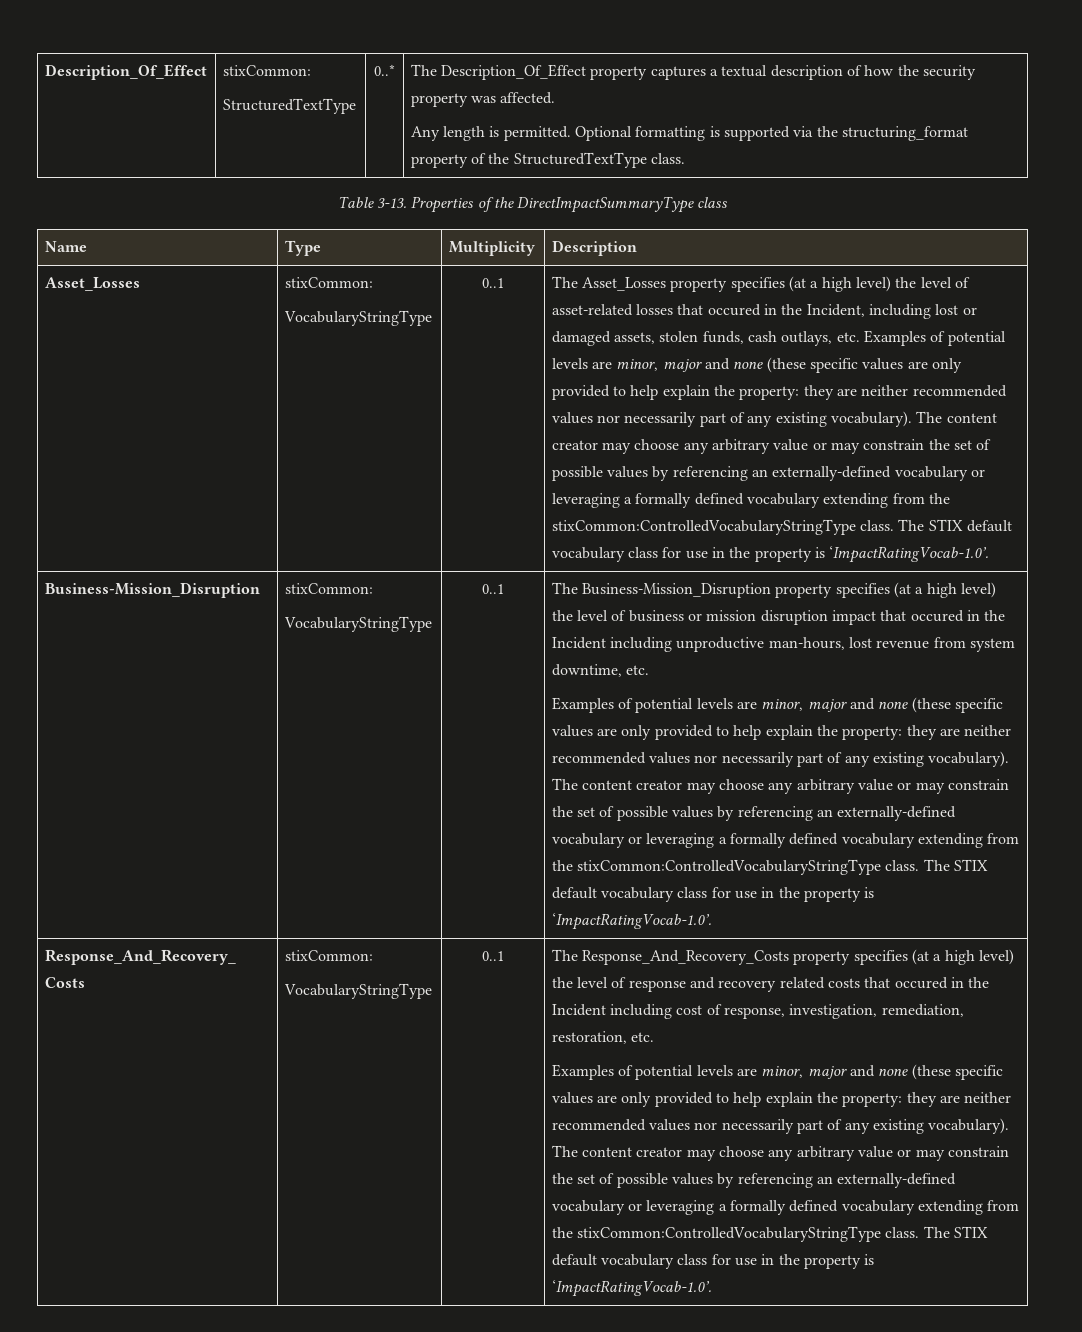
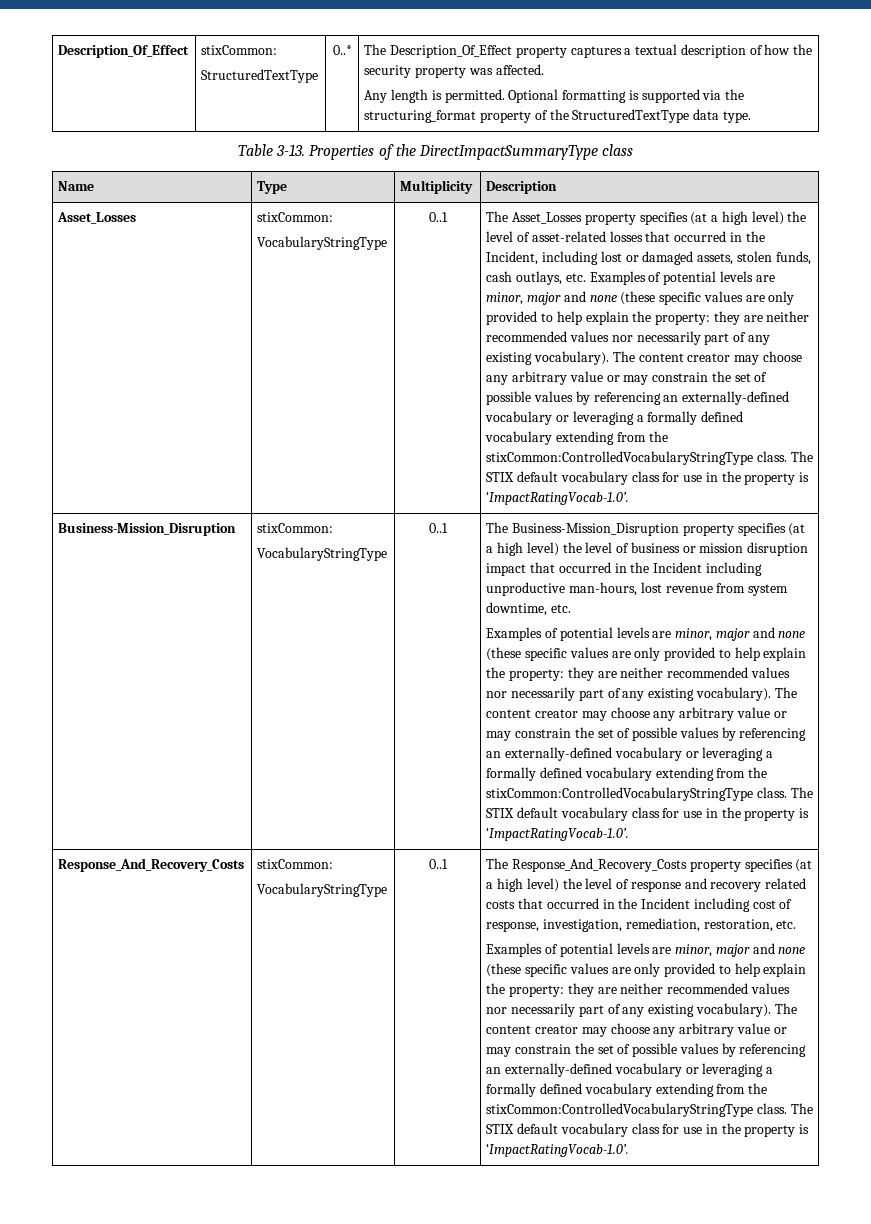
  Description_Of_Effect | stixCommon:
  StructuredTextType | 0..* | The Description_Of_Effect property captures a textual description of how the security property was affected.
- Any length is permitted. Optional formatting is supported via the structuring_format property of the StructuredTextType class.
+ Any length is permitted. Optional formatting is supported via the structuring_format property of the StructuredTextType data type.
- The Asset_Losses property specifies (at a high level) the level of asset-related losses that occured in the Incident, including lost or damaged assets, stolen funds, cash outlays, etc. Examples of potential levels are minor, major and none (these specific values are only provided to help explain the property: they are neither recommended values nor necessarily part of any existing vocabulary).
+ The Asset_Losses property specifies (at a high level) the level of asset-related losses that occurred in the Incident, including lost or damaged assets, stolen funds, cash outlays, etc. Examples of potential levels are minor, major and none (these specific values are only provided to help explain the property: they are neither recommended values nor necessarily part of any existing vocabulary).
- The Business-Mission_Disruption property specifies (at a high level) the level of business or mission disruption impact that occured in the Incident including unproductive man-hours, lost revenue from system downtime, etc.
+ The Business-Mission_Disruption property specifies (at a high level) the level of business or mission disruption impact that occurred in the Incident including unproductive man-hours, lost revenue from system downtime, etc.
- The Response_And_Recovery_Costs property specifies (at a high level) the level of response and recovery related costs that occured in the Incident including cost of response, investigation, remediation, restoration, etc.
+ The Response_And_Recovery_Costs property specifies (at a high level) the level of response and recovery related costs that occurred in the Incident including cost of response, investigation, remediation, restoration, etc.

